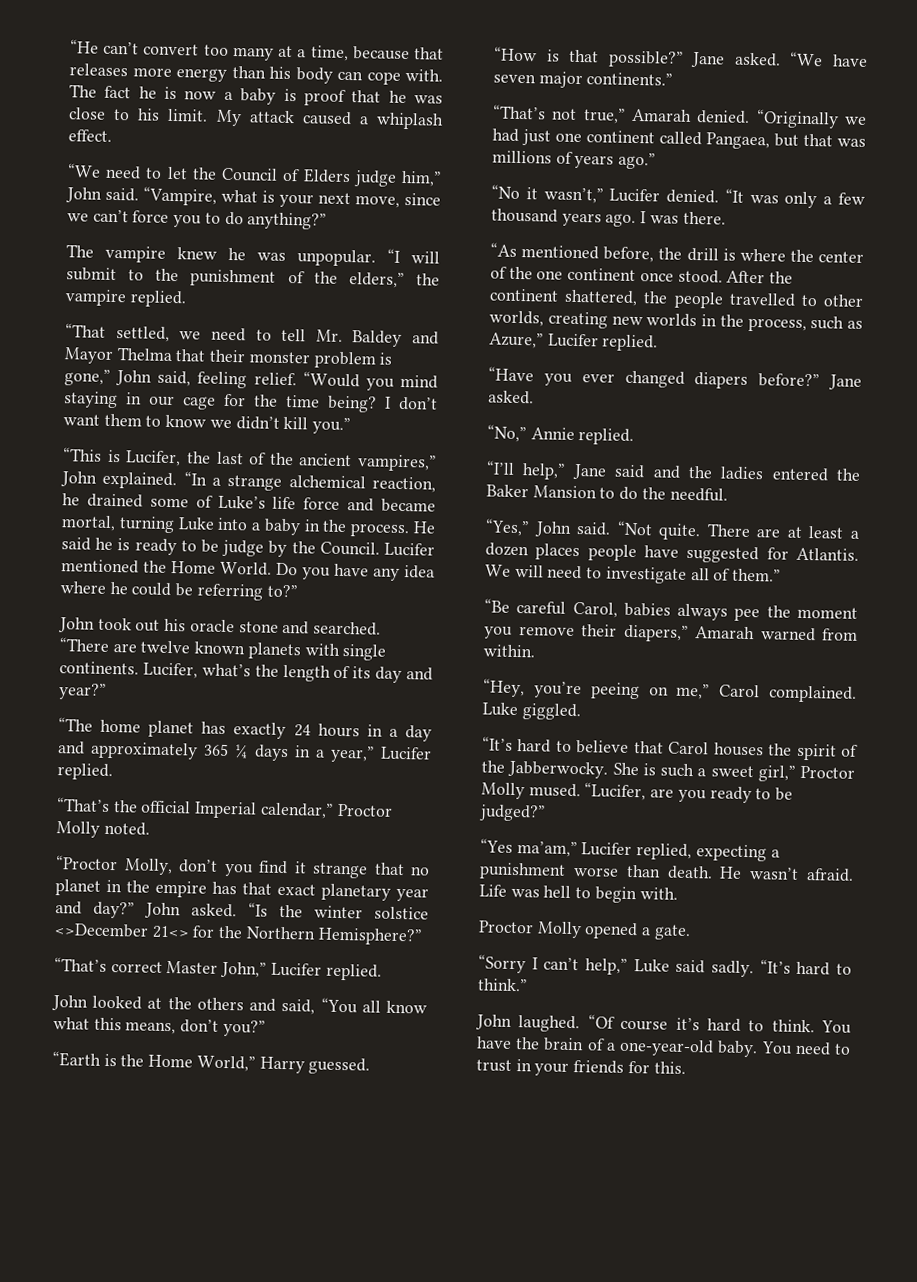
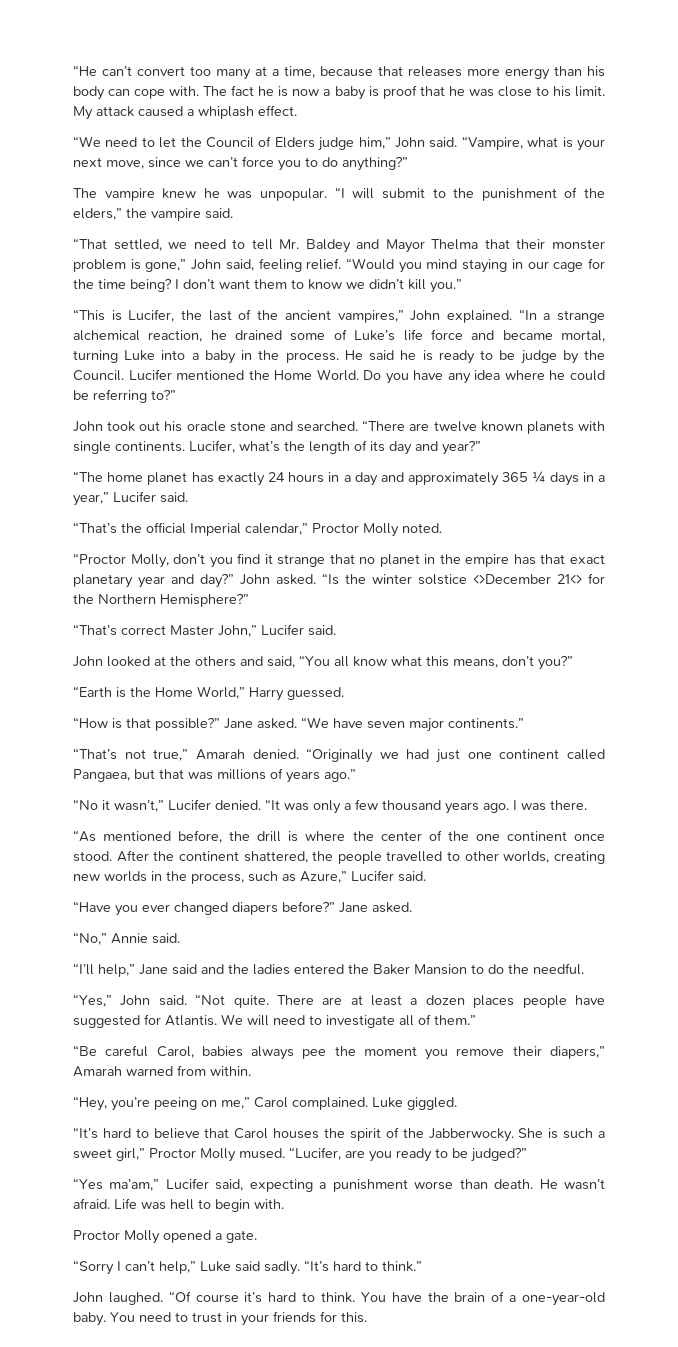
- “I will submit to the punishment of the elders,” the vampire replied.
+ “I will submit to the punishment of the elders,” the vampire said.
- “The home planet has exactly 24 hours in a day and approximately 365 ¼ days in a year,” Lucifer replied.
+ “The home planet has exactly 24 hours in a day and approximately 365 ¼ days in a year,” Lucifer said.
- “That’s correct Master John,” Lucifer replied.
+ “That’s correct Master John,” Lucifer said.
- After the continent shattered, the people travelled to other worlds, creating new worlds in the process, such as Azure,” Lucifer replied.
+ After the continent shattered, the people travelled to other worlds, creating new worlds in the process, such as Azure,” Lucifer said.
- “No,” Annie replied.
+ “No,” Annie said.
- “Yes ma’am,” Lucifer replied, expecting a punishment worse than death.
+ “Yes ma’am,” Lucifer said, expecting a punishment worse than death.

